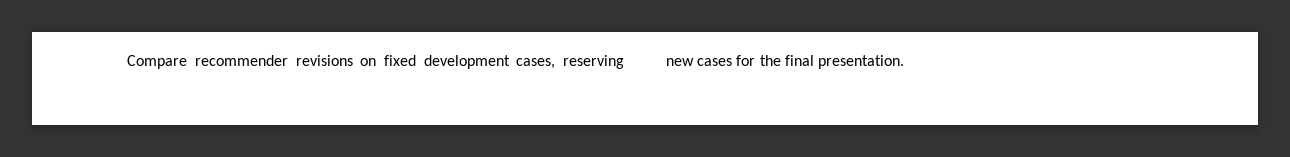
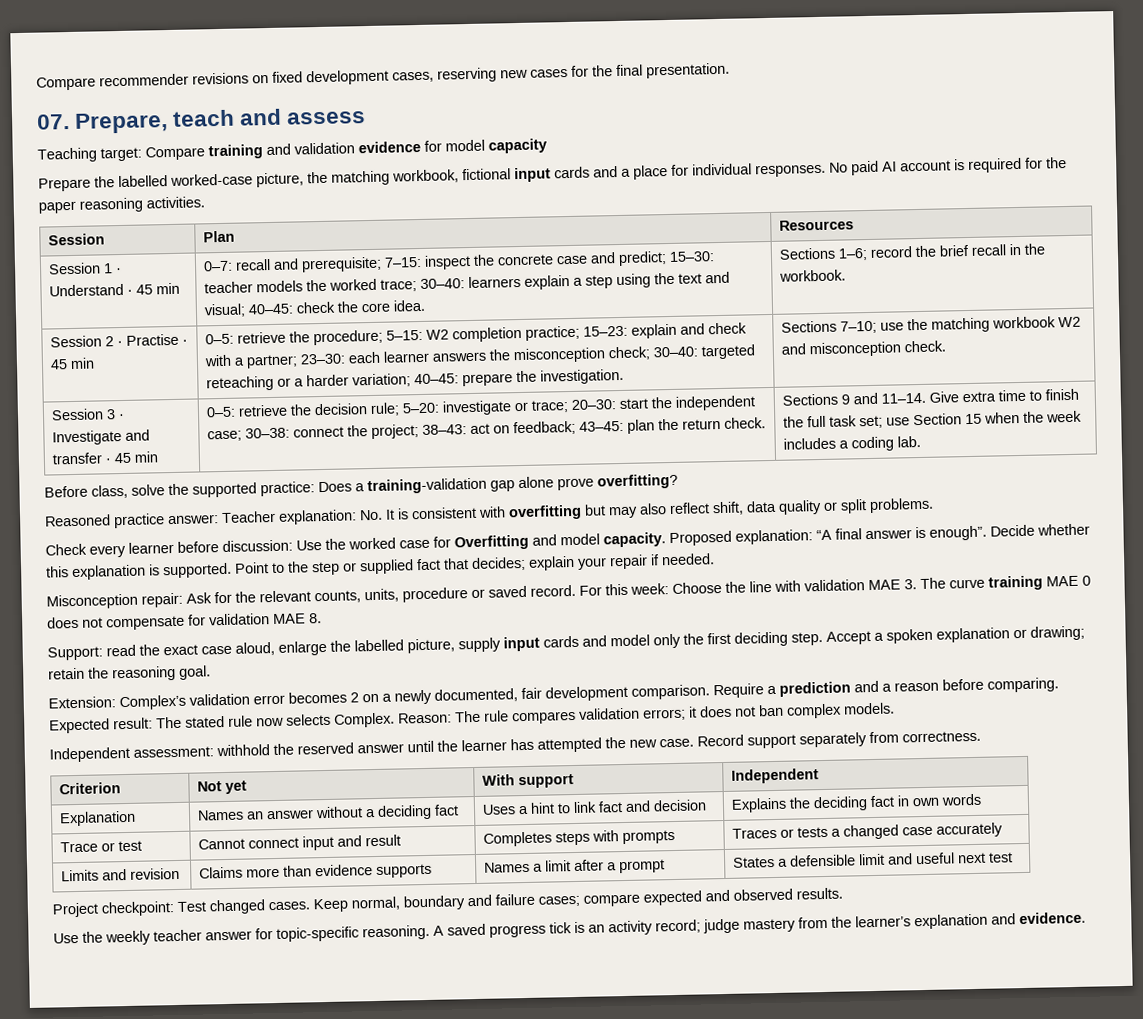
+ 07. Prepare, teach and assess
+ Teaching target: Compare training and validation evidence for model capacity
+ Prepare the labelled worked-case picture, the matching workbook, fictional input cards and a place for individual responses. No paid AI account is required for the paper reasoning activities.
+ Session | Plan | Resources
+ Session 1 · Understand · 45 min | 0–7: recall and prerequisite; 7–15: inspect the concrete case and predict; 15–30: teacher models the worked trace; 30–40: learners explain a step using the text and visual; 40–45: check the core idea. | Sections 1–6; record the brief recall in the workbook.
+ Session 2 · Practise · 45 min | 0–5: retrieve the procedure; 5–15: W2 completion practice; 15–23: explain and check with a partner; 23–30: each learner answers the misconception check; 30–40: targeted reteaching or a harder variation; 40–45: prepare the investigation. | Sections 7–10; use the matching workbook W2 and misconception check.
+ Session 3 · Investigate and transfer · 45 min | 0–5: retrieve the decision rule; 5–20: investigate or trace; 20–30: start the independent case; 30–38: connect the project; 38–43: act on feedback; 43–45: plan the return check. | Sections 9 and 11–14. Give extra time to finish the full task set; use Section 15 when the week includes a coding lab.
+ Before class, solve the supported practice: Does a training-validation gap alone prove overfitting?
+ Reasoned practice answer: Teacher explanation: No. It is consistent with overfitting but may also reflect shift, data quality or split problems.
+ Check every learner before discussion: Use the worked case for Overfitting and model capacity. Proposed explanation: “A final answer is enough”. Decide whether this explanation is supported. Point to the step or supplied fact that decides; explain your repair if needed.
+ Misconception repair: Ask for the relevant counts, units, procedure or saved record. For this week: Choose the line with validation MAE 3. The curve training MAE 0 does not compensate for validation MAE 8.
+ Support: read the exact case aloud, enlarge the labelled picture, supply input cards and model only the first deciding step. Accept a spoken explanation or drawing; retain the reasoning goal.
+ Extension: Complex’s validation error becomes 2 on a newly documented, fair development comparison. Require a prediction and a reason before comparing. Expected result: The stated rule now selects Complex. Reason: The rule compares validation errors; it does not ban complex models.
+ Independent assessment: withhold the reserved answer until the learner has attempted the new case. Record support separately from correctness.
+ Criterion | Not yet | With support | Independent
+ Explanation | Names an answer without a deciding fact | Uses a hint to link fact and decision | Explains the deciding fact in own words
+ Trace or test | Cannot connect input and result | Completes steps with prompts | Traces or tests a changed case accurately
+ Limits and revision | Claims more than evidence supports | Names a limit after a prompt | States a defensible limit and useful next test
+ Project checkpoint: Test changed cases. Keep normal, boundary and failure cases; compare expected and observed results.
+ Use the weekly teacher answer for topic-specific reasoning. A saved progress tick is an activity record; judge mastery from the learner’s explanation and evidence.

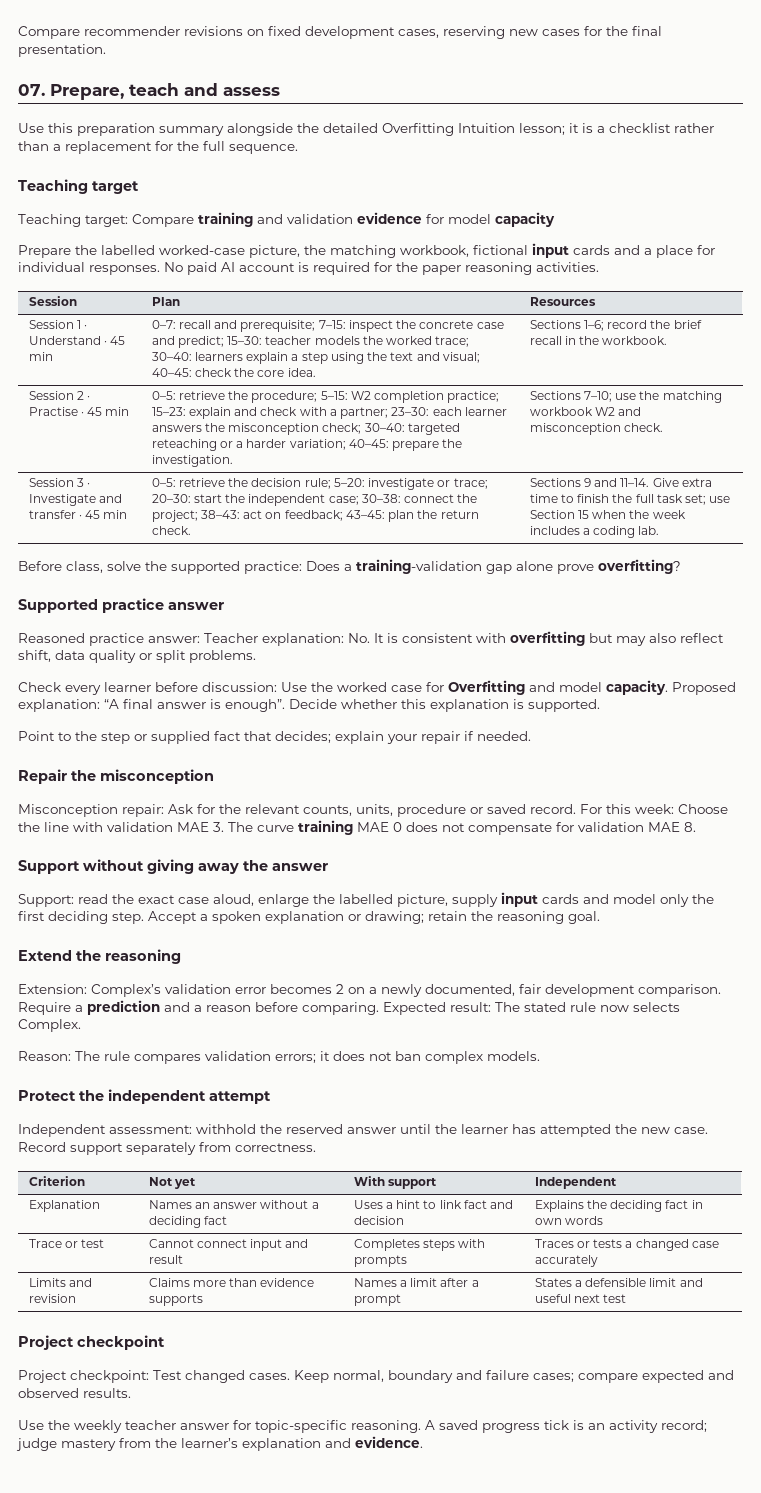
+ Use this preparation summary alongside the detailed Overfitting Intuition lesson; it is a checklist rather than a replacement for the full sequence.
+ Teaching target
+ Supported practice answer
- Decide whether this explanation is supported. Point to the step or supplied fact that decides; explain your repair if needed.
+ Decide whether this explanation is supported.
+ Point to the step or supplied fact that decides; explain your repair if needed.
+ Repair the misconception
+ Support without giving away the answer
+ Extend the reasoning
- Expected result: The stated rule now selects Complex. Reason: The rule compares validation errors; it does not ban complex models.
+ Expected result: The stated rule now selects Complex.
+ Reason: The rule compares validation errors; it does not ban complex models.
+ Protect the independent attempt
+ Project checkpoint

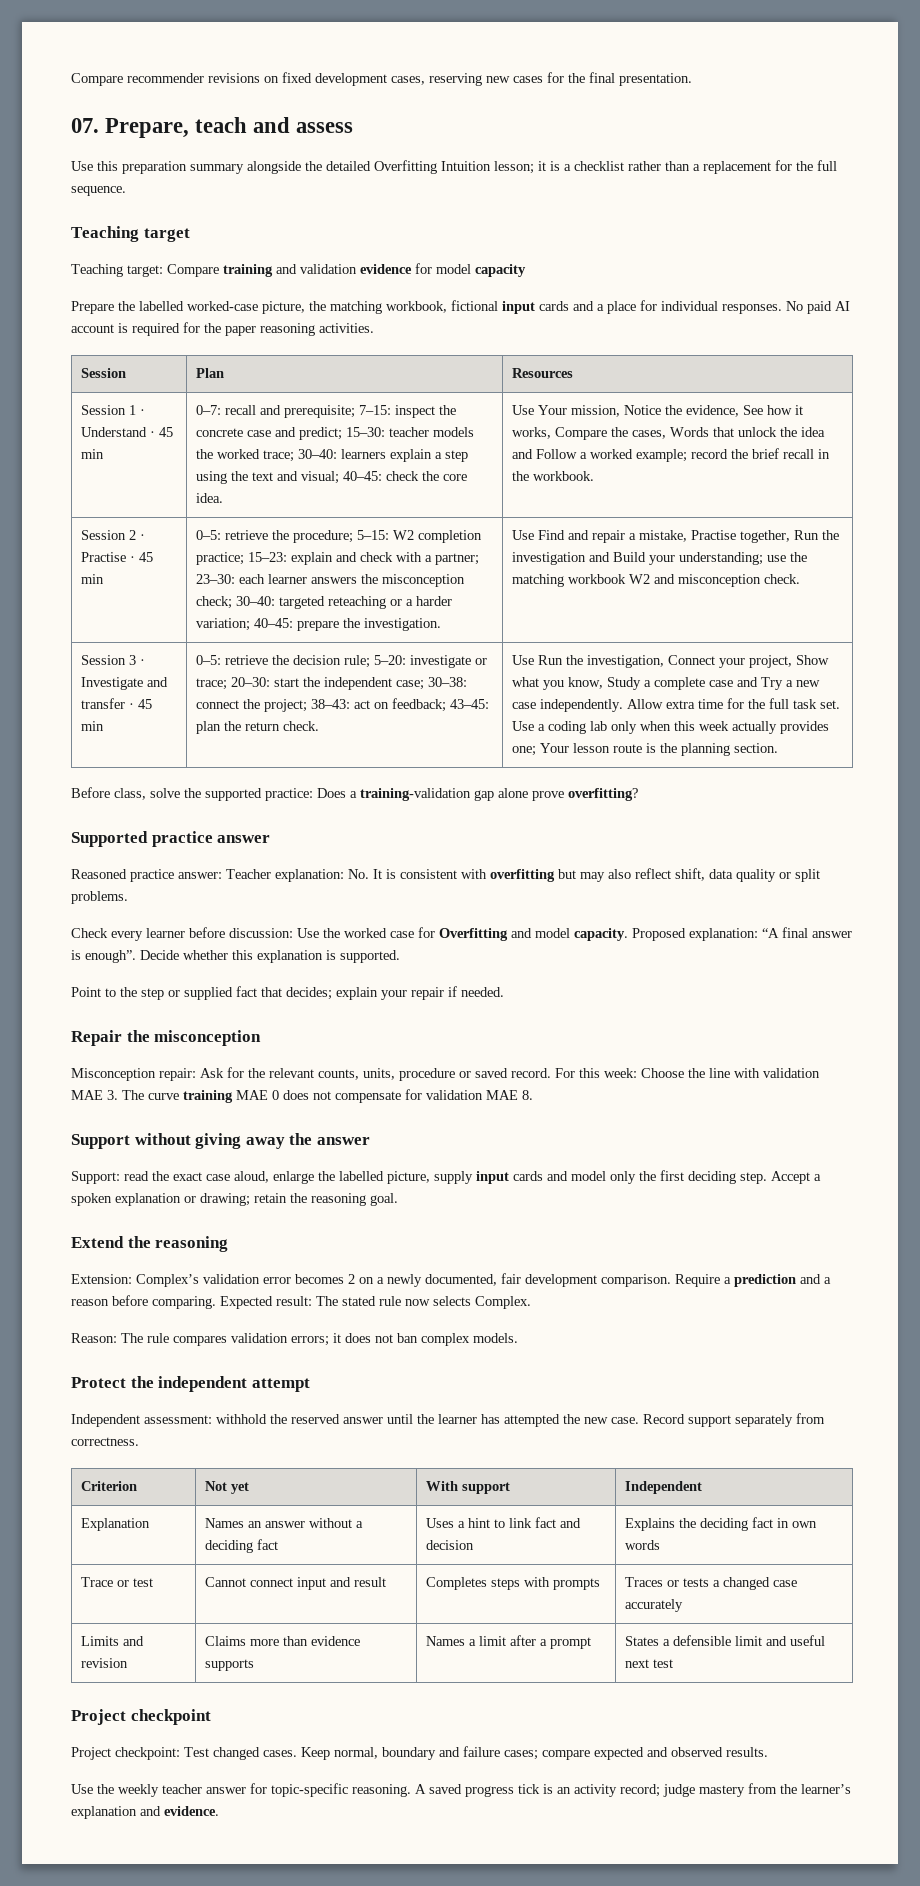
- Sections 1–6; record the brief recall in the workbook.
+ Use Your mission, Notice the evidence, See how it works, Compare the cases, Words that unlock the idea and Follow a worked example; record the brief recall in the workbook.
- Sections 7–10; use the matching workbook W2 and misconception check.
+ Use Find and repair a mistake, Practise together, Run the investigation and Build your understanding; use the matching workbook W2 and misconception check.
- Sections 9 and 11–14. Give extra time to finish the full task set; use Section 15 when the week includes a coding lab.
+ Use Run the investigation, Connect your project, Show what you know, Study a complete case and Try a new case independently. Allow extra time for the full task set. Use a coding lab only when this week actually provides one; Your lesson route is the planning section.

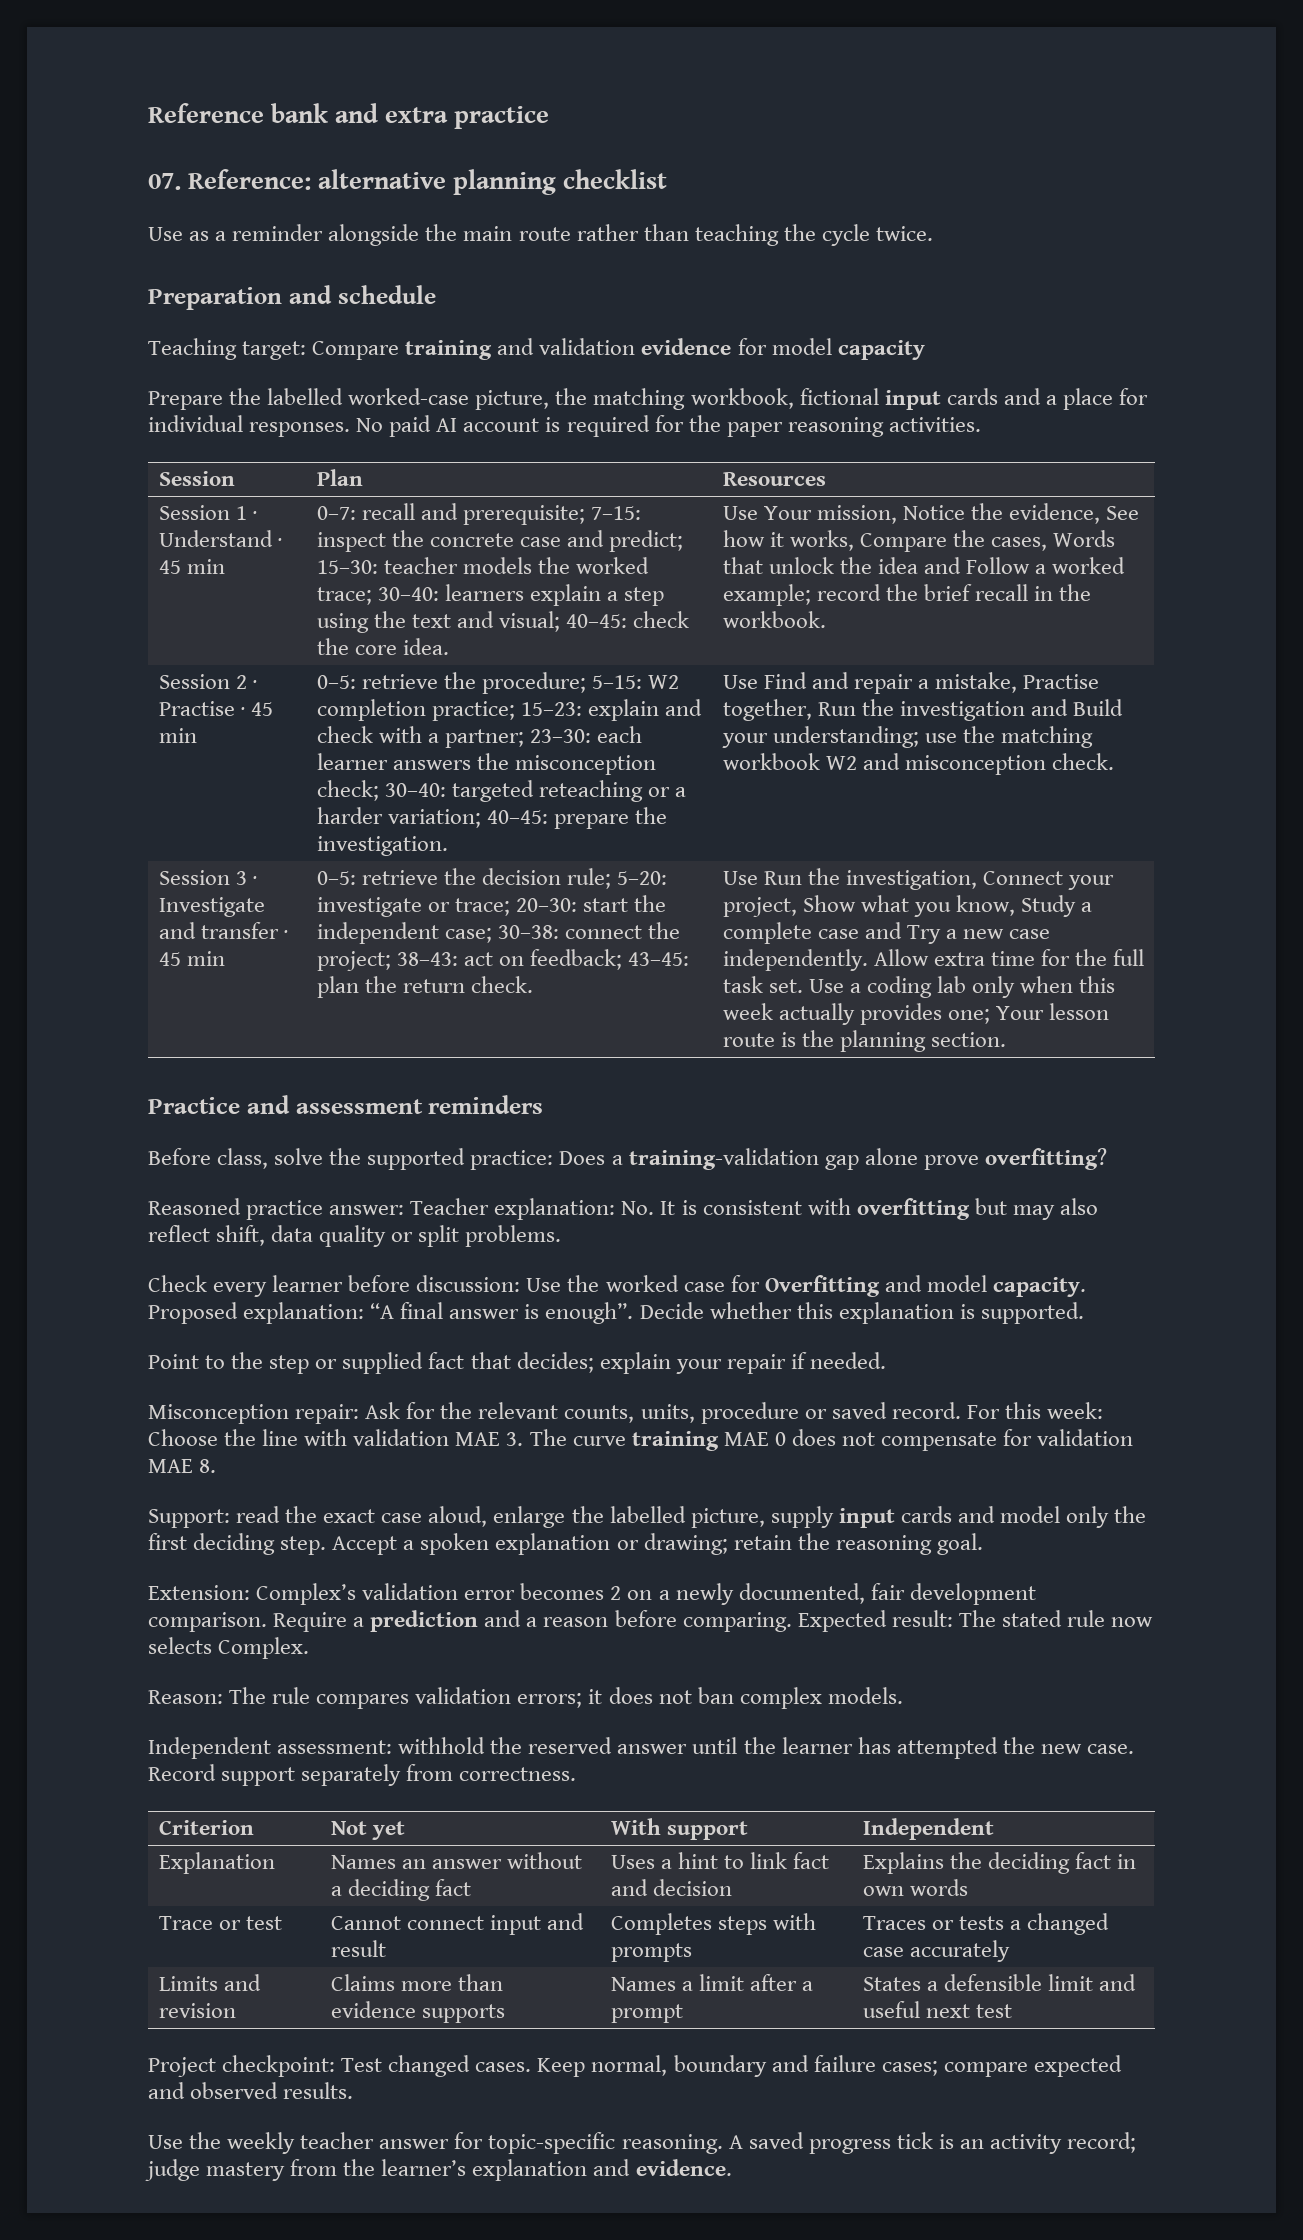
- Compare recommender revisions on fixed development cases, reserving new cases for the final presentation.
- 07. Prepare, teach and assess
- Use this preparation summary alongside the detailed Overfitting Intuition lesson; it is a checklist rather than a replacement for the full sequence.
- Teaching target
+ Reference bank and extra practice
+ 07. Reference: alternative planning checklist
+ Use as a reminder alongside the main route rather than teaching the cycle twice.
+ Preparation and schedule
+ Practice and assessment reminders
- Supported practice answer
- Repair the misconception
- Support without giving away the answer
- Extend the reasoning
- Protect the independent attempt
- Project checkpoint

